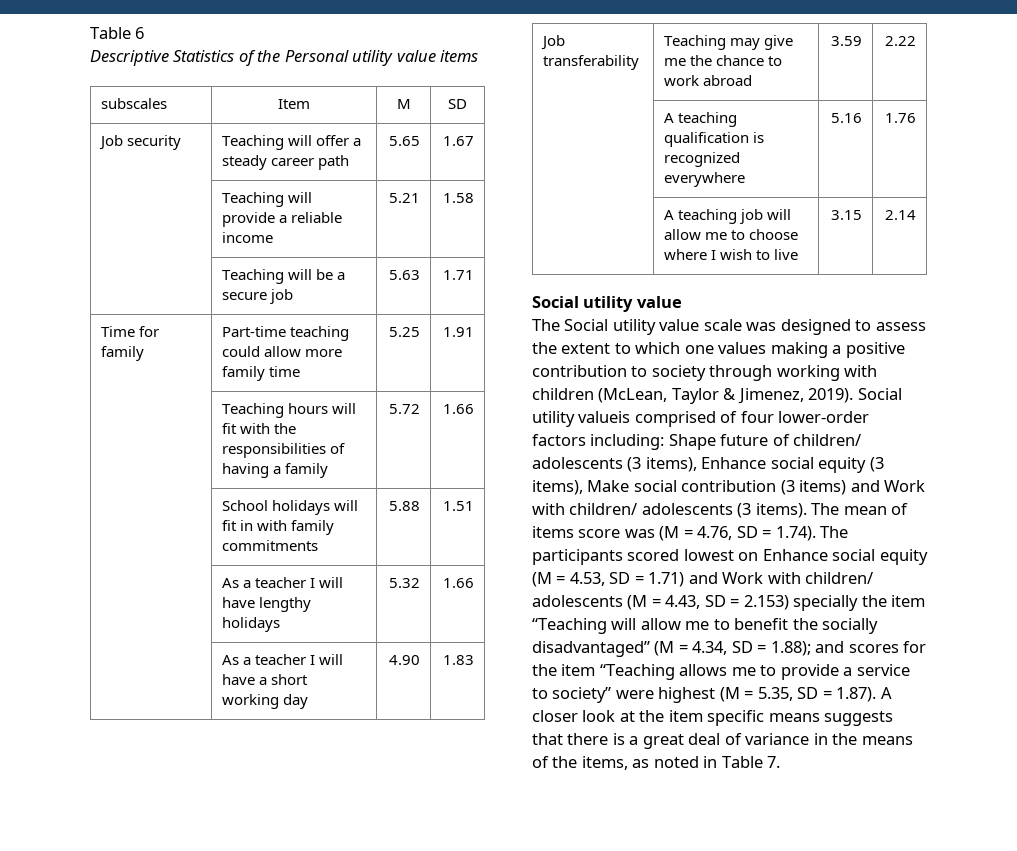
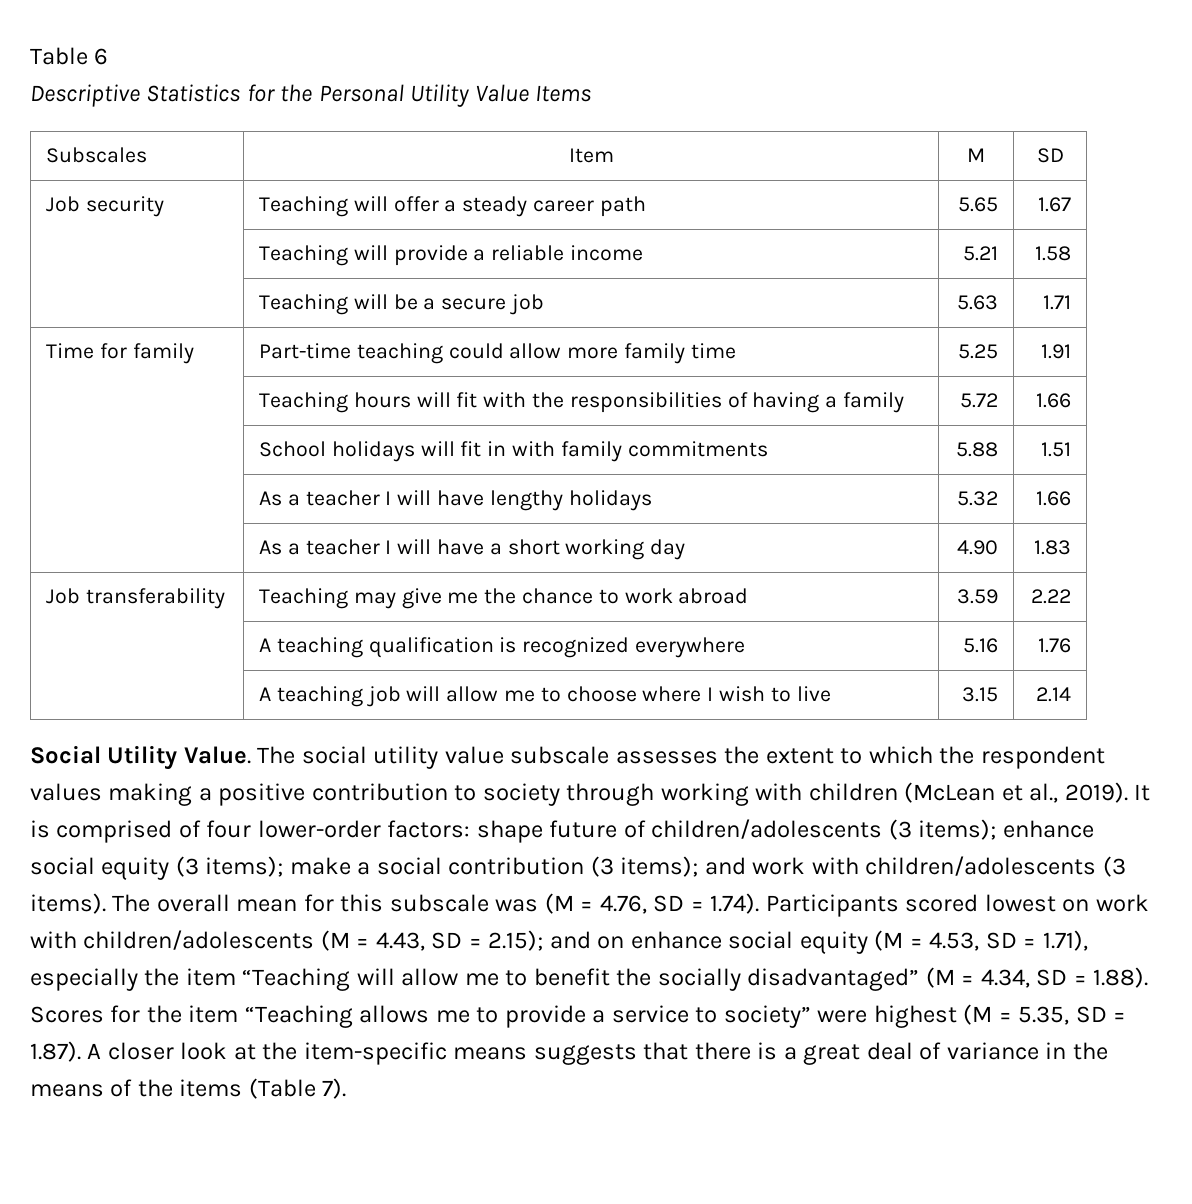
- Descriptive Statistics of the Personal utility value items
- subscales | Item | M | SD
+ Descriptive Statistics for the Personal Utility Value Items
+ Subscales | Item | M | SD
  | A teaching job will allow me to choose where I wish to live | 3.15 | 2.14
- Social utility value
- The Social utility value scale was designed to assess the extent to which one values making a positive contribution to society through working with children (McLean, Taylor & Jimenez, 2019). Social utility valueis comprised of four lower-order factors including: Shape future of children/ adolescents (3 items), Enhance social equity (3 items), Make social contribution (3 items) and Work with children/ adolescents (3 items). The mean of items score was (M = 4.76, SD = 1.74). The participants scored lowest on Enhance social equity (M = 4.53, SD = 1.71) and Work with children/ adolescents (M = 4.43, SD = 2.153) specially the item “Teaching will allow me to benefit the socially disadvantaged” (M = 4.34, SD = 1.88); and scores for the item “Teaching allows me to provide a service to society” were highest (M = 5.35, SD = 1.87). A closer look at the item specific means suggests that there is a great deal of variance in the means of the items, as noted in Table 7.
+ Social Utility Value. The social utility value subscale assesses the extent to which the respondent values making a positive contribution to society through working with children (McLean et al., 2019). It is comprised of four lower-order factors: shape future of children/adolescents (3 items); enhance social equity (3 items); make a social contribution (3 items); and work with children/adolescents (3 items). The overall mean for this subscale was (M = 4.76, SD = 1.74). Participants scored lowest on work with children/adolescents (M = 4.43, SD = 2.15); and on enhance social equity (M = 4.53, SD = 1.71), especially the item “Teaching will allow me to benefit the socially disadvantaged” (M = 4.34, SD = 1.88). Scores for the item “Teaching allows me to provide a service to society” were highest (M = 5.35, SD = 1.87). A closer look at the item-specific means suggests that there is a great deal of variance in the means of the items (Table 7).

